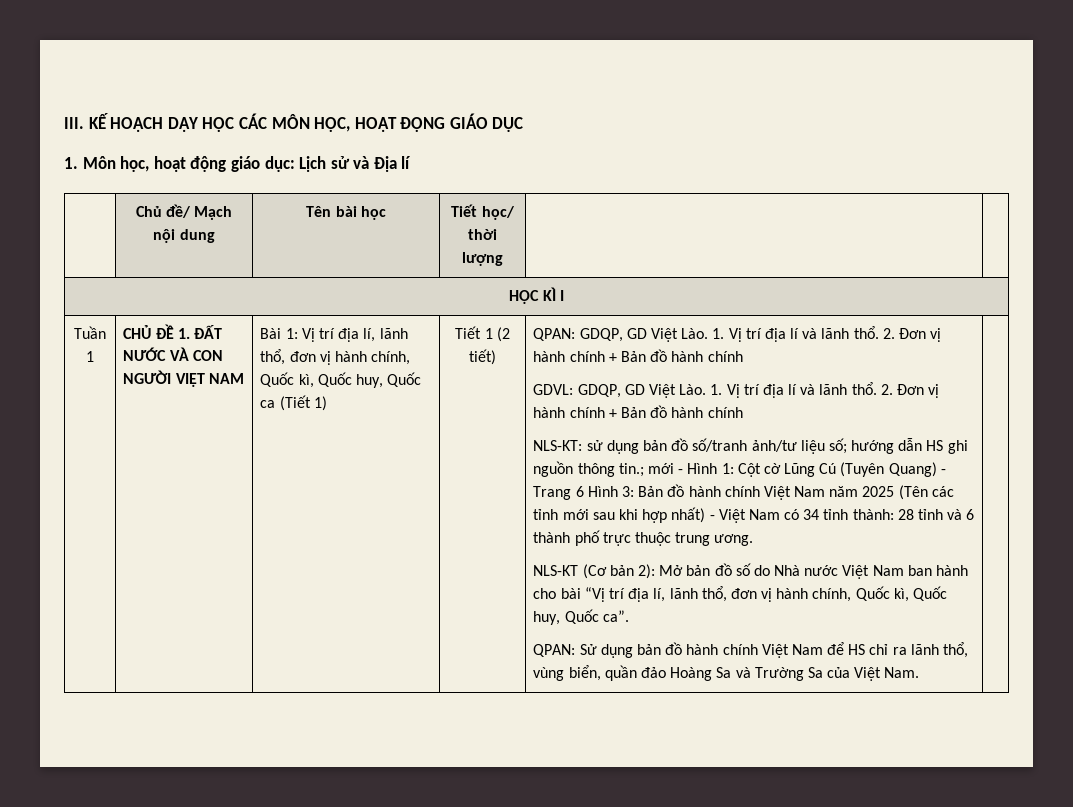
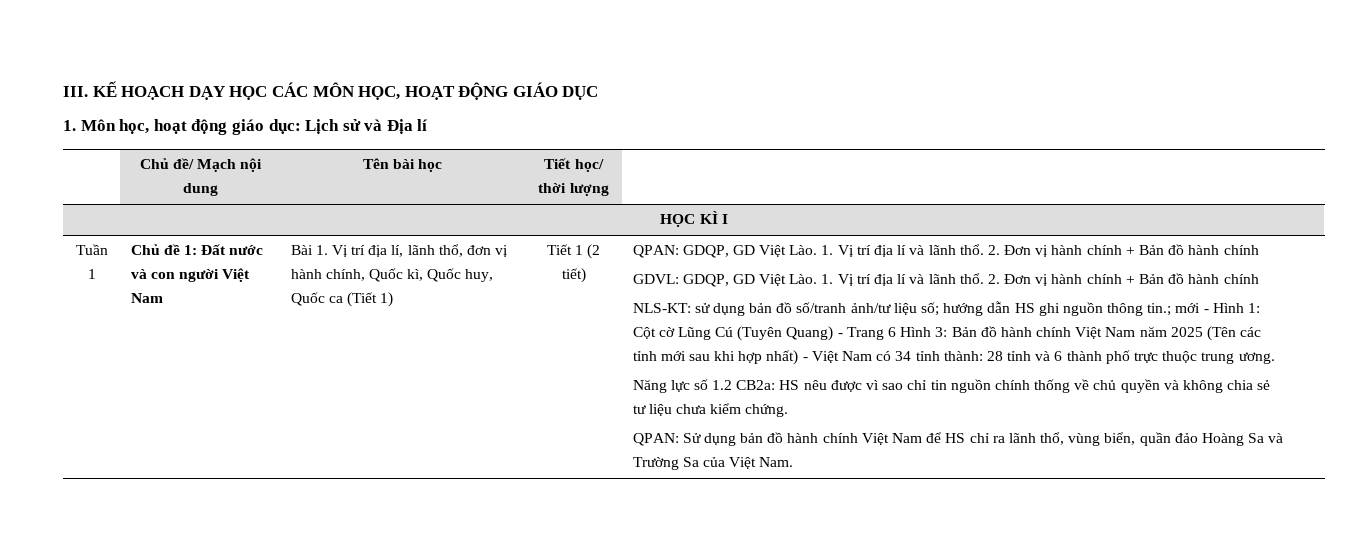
- CHỦ ĐỀ 1. ĐẤT NƯỚC VÀ CON NGƯỜI VIỆT NAM
+ Chủ đề 1: Đất nước và con người Việt Nam
- Bài 1: Vị trí địa lí, lãnh thổ, đơn vị hành chính, Quốc kì, Quốc huy, Quốc ca (Tiết 1)
+ Bài 1. Vị trí địa lí, lãnh thổ, đơn vị hành chính, Quốc kì, Quốc huy, Quốc ca (Tiết 1)
- NLS-KT (Cơ bản 2): Mở bản đồ số do Nhà nước Việt Nam ban hành cho bài “Vị trí địa lí, lãnh thổ, đơn vị hành chính, Quốc kì, Quốc huy, Quốc ca”.
+ Năng lực số 1.2 CB2a: HS nêu được vì sao chỉ tin nguồn chính thống về chủ quyền và không chia sẻ tư liệu chưa kiểm chứng.

